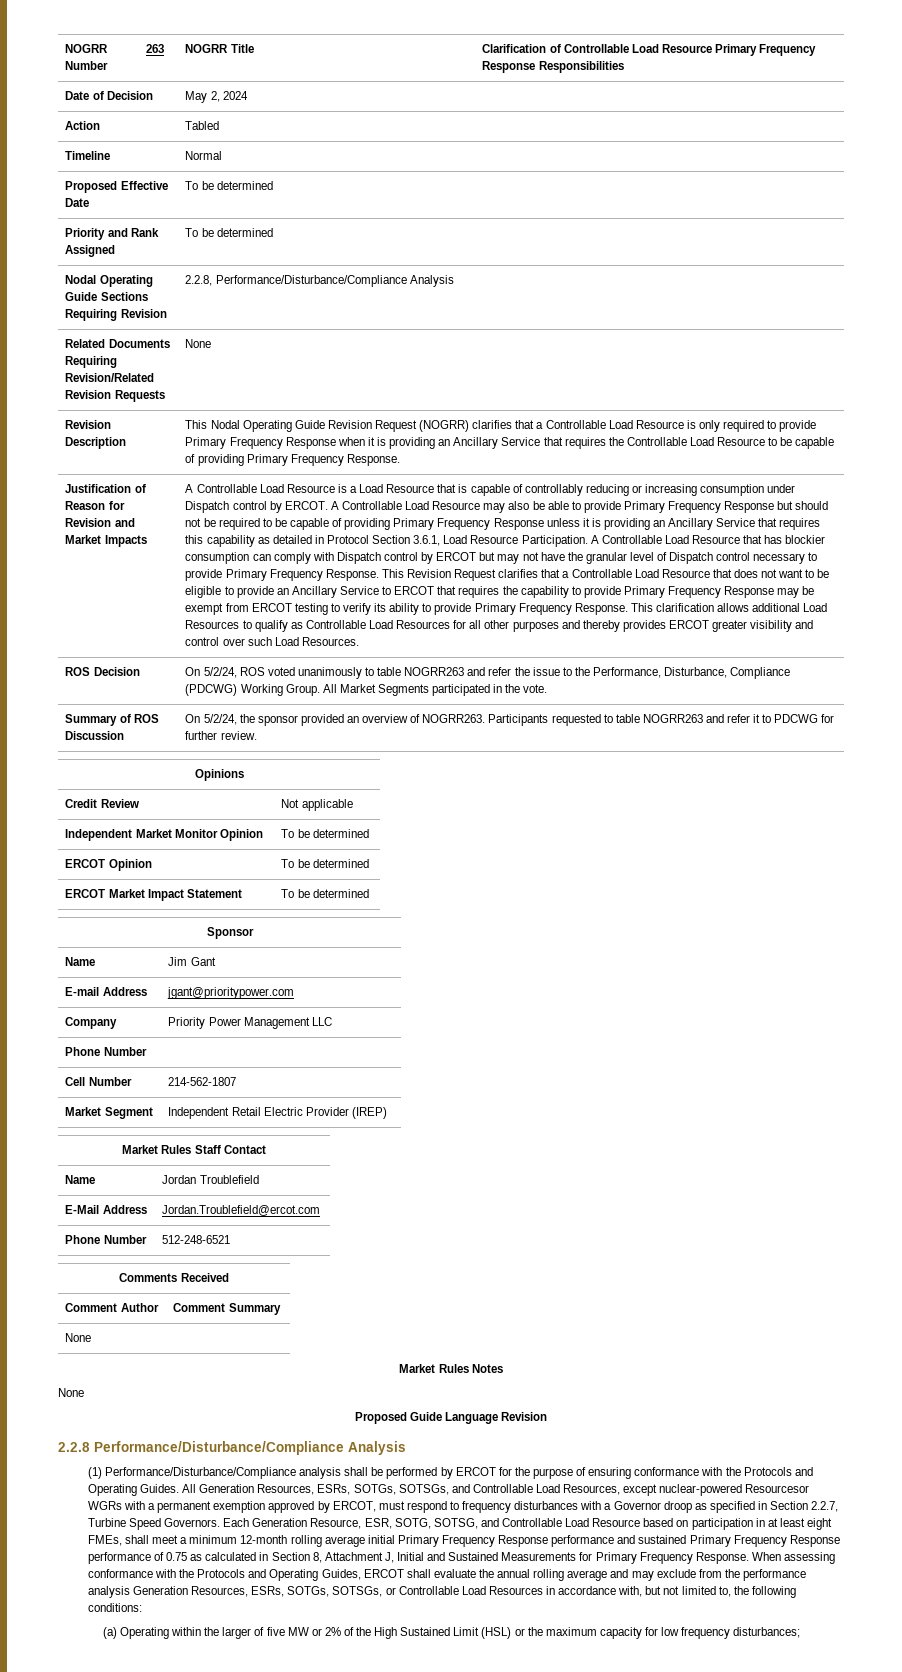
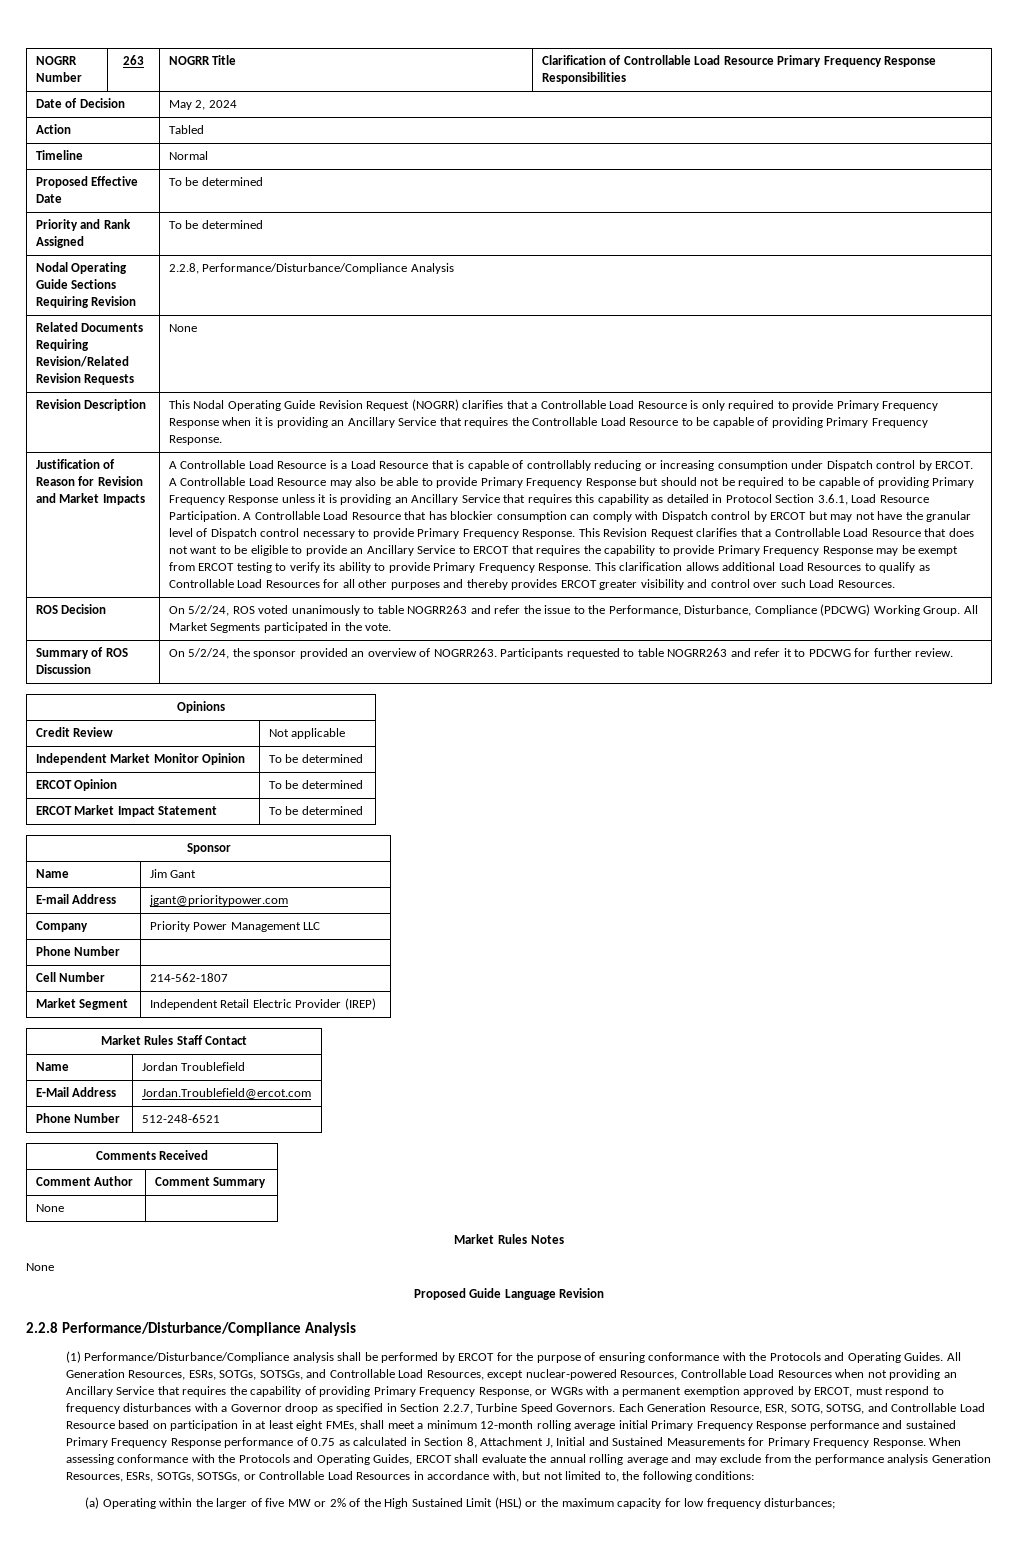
- All Generation Resources, ESRs, SOTGs, SOTSGs, and Controllable Load Resources, except nuclear-powered Resourcesor WGRs with a permanent exemption approved by ERCOT, must respond to frequency disturbances with a Governor droop as specified in Section 2.2.7, Turbine Speed Governors.
+ All Generation Resources, ESRs, SOTGs, SOTSGs, and Controllable Load Resources, except nuclear-powered Resources, Controllable Load Resources when not providing an Ancillary Service that requires the capability of providing Primary Frequency Response, or WGRs with a permanent exemption approved by ERCOT, must respond to frequency disturbances with a Governor droop as specified in Section 2.2.7, Turbine Speed Governors.

